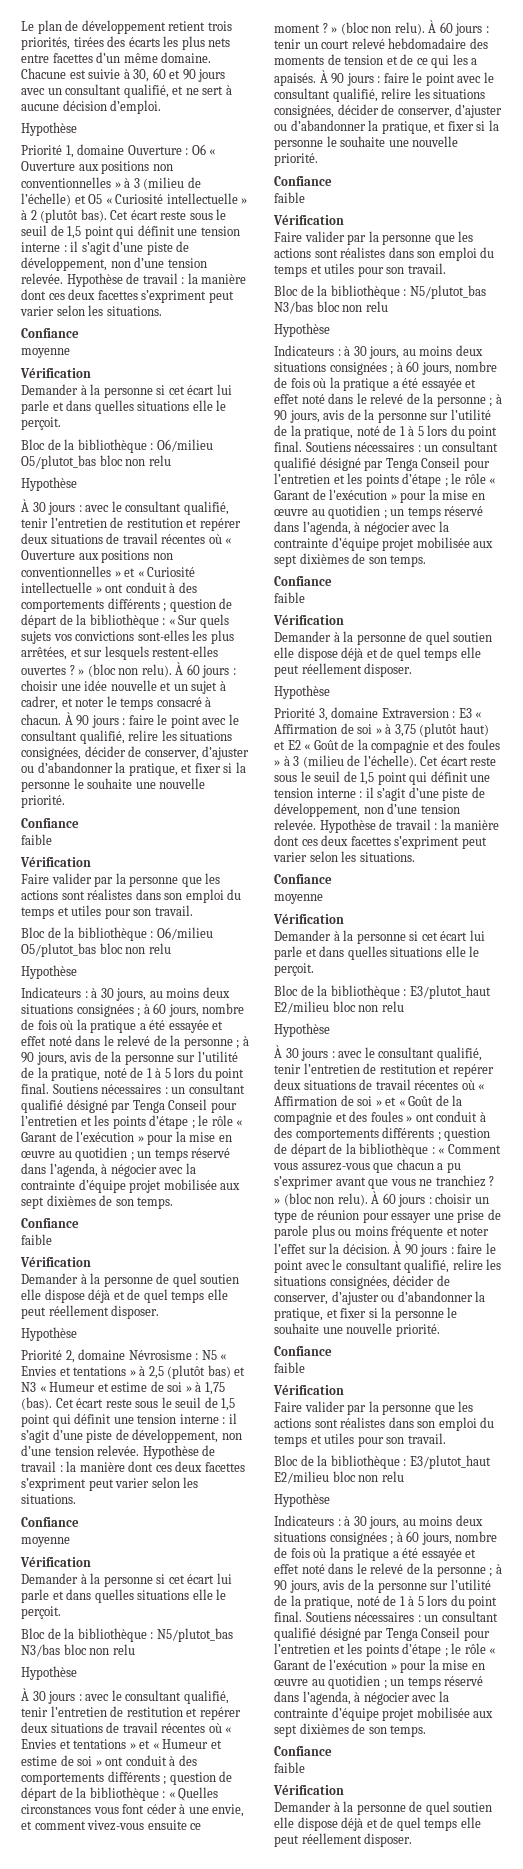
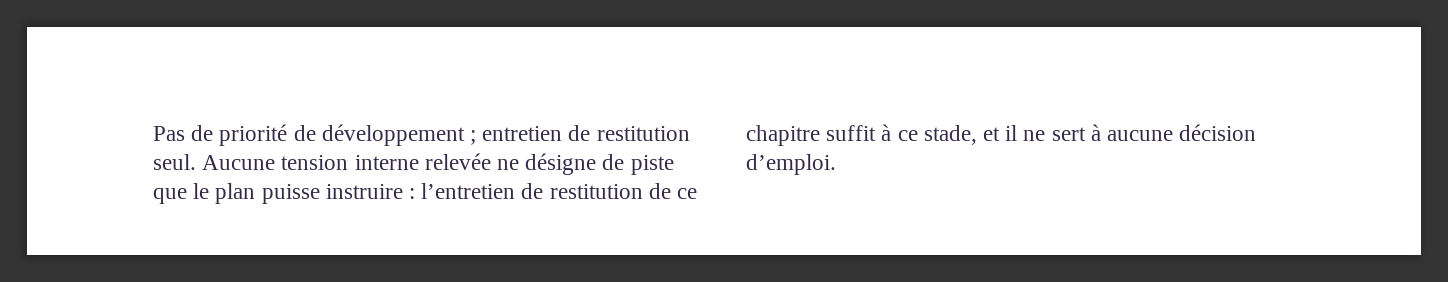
- Le plan de développement retient trois priorités, tirées des écarts les plus nets entre facettes d’un même domaine. Chacune est suivie à 30, 60 et 90 jours avec un consultant qualifié, et ne sert à aucune décision d’emploi.
- Hypothèse
- Priorité 1, domaine Ouverture : O6 « Ouverture aux positions non conventionnelles » à 3 (milieu de l’échelle) et O5 « Curiosité intellectuelle » à 2 (plutôt bas). Cet écart reste sous le seuil de 1,5 point qui définit une tension interne : il s’agit d’une piste de développement, non d’une tension relevée. Hypothèse de travail : la manière dont ces deux facettes s’expriment peut varier selon les situations.
- Confiance
- moyenne
- Vérification
- Demander à la personne si cet écart lui parle et dans quelles situations elle le perçoit.
- Bloc de la bibliothèque : O6/milieu O5/plutot_bas bloc non relu
- Hypothèse
- À 30 jours : avec le consultant qualifié, tenir l’entretien de restitution et repérer deux situations de travail récentes où « Ouverture aux positions non conventionnelles » et « Curiosité intellectuelle » ont conduit à des comportements différents ; question de départ de la bibliothèque : « Sur quels sujets vos convictions sont-elles les plus arrêtées, et sur lesquels restent-elles ouvertes ? » (bloc non relu). À 60 jours : choisir une idée nouvelle et un sujet à cadrer, et noter le temps consacré à chacun. À 90 jours : faire le point avec le consultant qualifié, relire les situations consignées, décider de conserver, d’ajuster ou d’abandonner la pratique, et fixer si la personne le souhaite une nouvelle priorité.
- Confiance
- faible
- Vérification
- Faire valider par la personne que les actions sont réalistes dans son emploi du temps et utiles pour son travail.
- Bloc de la bibliothèque : O6/milieu O5/plutot_bas bloc non relu
- Hypothèse
- Indicateurs : à 30 jours, au moins deux situations consignées ; à 60 jours, nombre de fois où la pratique a été essayée et effet noté dans le relevé de la personne ; à 90 jours, avis de la personne sur l’utilité de la pratique, noté de 1 à 5 lors du point final. Soutiens nécessaires : un consultant qualifié désigné par Tenga Conseil pour l’entretien et les points d’étape ; le rôle « Garant de l'exécution » pour la mise en œuvre au quotidien ; un temps réservé dans l’agenda, à négocier avec la contrainte d’équipe projet mobilisée aux sept dixièmes de son temps.
- Confiance
- faible
- Vérification
- Demander à la personne de quel soutien elle dispose déjà et de quel temps elle peut réellement disposer.
- Hypothèse
- Priorité 2, domaine Névrosisme : N5 « Envies et tentations » à 2,5 (plutôt bas) et N3 « Humeur et estime de soi » à 1,75 (bas). Cet écart reste sous le seuil de 1,5 point qui définit une tension interne : il s’agit d’une piste de développement, non d’une tension relevée. Hypothèse de travail : la manière dont ces deux facettes s’expriment peut varier selon les situations.
- Confiance
- moyenne
- Vérification
- Demander à la personne si cet écart lui parle et dans quelles situations elle le perçoit.
- Bloc de la bibliothèque : N5/plutot_bas N3/bas bloc non relu
- Hypothèse
- À 30 jours : avec le consultant qualifié, tenir l’entretien de restitution et repérer deux situations de travail récentes où « Envies et tentations » et « Humeur et estime de soi » ont conduit à des comportements différents ; question de départ de la bibliothèque : « Quelles circonstances vous font céder à une envie, et comment vivez-vous ensuite ce moment ? » (bloc non relu). À 60 jours : tenir un court relevé hebdomadaire des moments de tension et de ce qui les a apaisés. À 90 jours : faire le point avec le consultant qualifié, relire les situations consignées, décider de conserver, d’ajuster ou d’abandonner la pratique, et fixer si la personne le souhaite une nouvelle priorité.
- Confiance
- faible
- Vérification
- Faire valider par la personne que les actions sont réalistes dans son emploi du temps et utiles pour son travail.
- Bloc de la bibliothèque : N5/plutot_bas N3/bas bloc non relu
- Hypothèse
- Indicateurs : à 30 jours, au moins deux situations consignées ; à 60 jours, nombre de fois où la pratique a été essayée et effet noté dans le relevé de la personne ; à 90 jours, avis de la personne sur l’utilité de la pratique, noté de 1 à 5 lors du point final. Soutiens nécessaires : un consultant qualifié désigné par Tenga Conseil pour l’entretien et les points d’étape ; le rôle « Garant de l'exécution » pour la mise en œuvre au quotidien ; un temps réservé dans l’agenda, à négocier avec la contrainte d’équipe projet mobilisée aux sept dixièmes de son temps.
- Confiance
- faible
- Vérification
- Demander à la personne de quel soutien elle dispose déjà et de quel temps elle peut réellement disposer.
- Hypothèse
- Priorité 3, domaine Extraversion : E3 « Affirmation de soi » à 3,75 (plutôt haut) et E2 « Goût de la compagnie et des foules » à 3 (milieu de l’échelle). Cet écart reste sous le seuil de 1,5 point qui définit une tension interne : il s’agit d’une piste de développement, non d’une tension relevée. Hypothèse de travail : la manière dont ces deux facettes s’expriment peut varier selon les situations.
- Confiance
- moyenne
- Vérification
- Demander à la personne si cet écart lui parle et dans quelles situations elle le perçoit.
- Bloc de la bibliothèque : E3/plutot_haut E2/milieu bloc non relu
- Hypothèse
- À 30 jours : avec le consultant qualifié, tenir l’entretien de restitution et repérer deux situations de travail récentes où « Affirmation de soi » et « Goût de la compagnie et des foules » ont conduit à des comportements différents ; question de départ de la bibliothèque : « Comment vous assurez-vous que chacun a pu s’exprimer avant que vous ne tranchiez ? » (bloc non relu). À 60 jours : choisir un type de réunion pour essayer une prise de parole plus ou moins fréquente et noter l’effet sur la décision. À 90 jours : faire le point avec le consultant qualifié, relire les situations consignées, décider de conserver, d’ajuster ou d’abandonner la pratique, et fixer si la personne le souhaite une nouvelle priorité.
- Confiance
- faible
- Vérification
- Faire valider par la personne que les actions sont réalistes dans son emploi du temps et utiles pour son travail.
- Bloc de la bibliothèque : E3/plutot_haut E2/milieu bloc non relu
- Hypothèse
- Indicateurs : à 30 jours, au moins deux situations consignées ; à 60 jours, nombre de fois où la pratique a été essayée et effet noté dans le relevé de la personne ; à 90 jours, avis de la personne sur l’utilité de la pratique, noté de 1 à 5 lors du point final. Soutiens nécessaires : un consultant qualifié désigné par Tenga Conseil pour l’entretien et les points d’étape ; le rôle « Garant de l'exécution » pour la mise en œuvre au quotidien ; un temps réservé dans l’agenda, à négocier avec la contrainte d’équipe projet mobilisée aux sept dixièmes de son temps.
- Confiance
- faible
- Vérification
- Demander à la personne de quel soutien elle dispose déjà et de quel temps elle peut réellement disposer.
+ Pas de priorité de développement ; entretien de restitution seul. Aucune tension interne relevée ne désigne de piste que le plan puisse instruire : l’entretien de restitution de ce chapitre suffit à ce stade, et il ne sert à aucune décision d’emploi.

